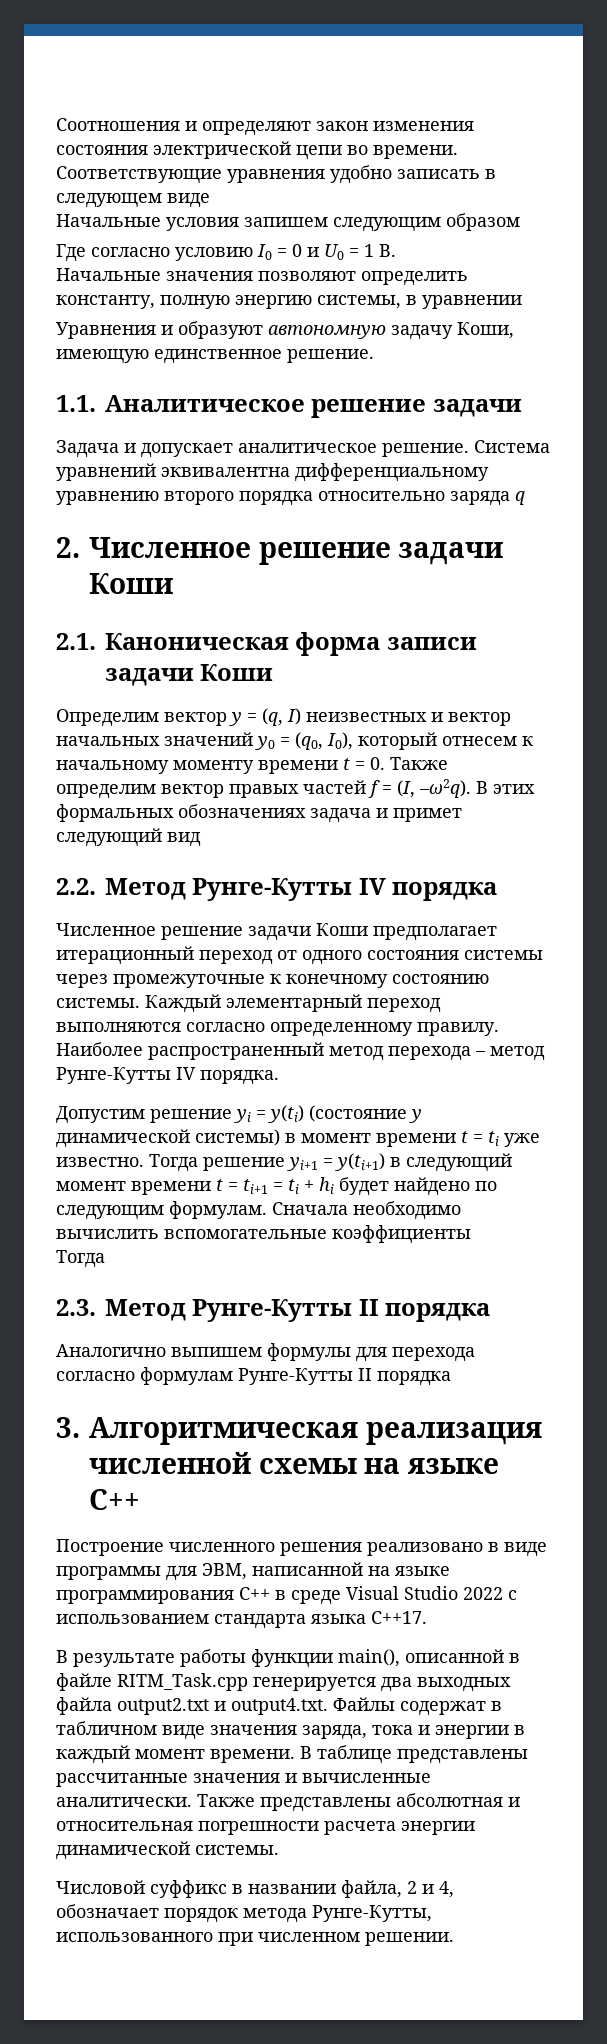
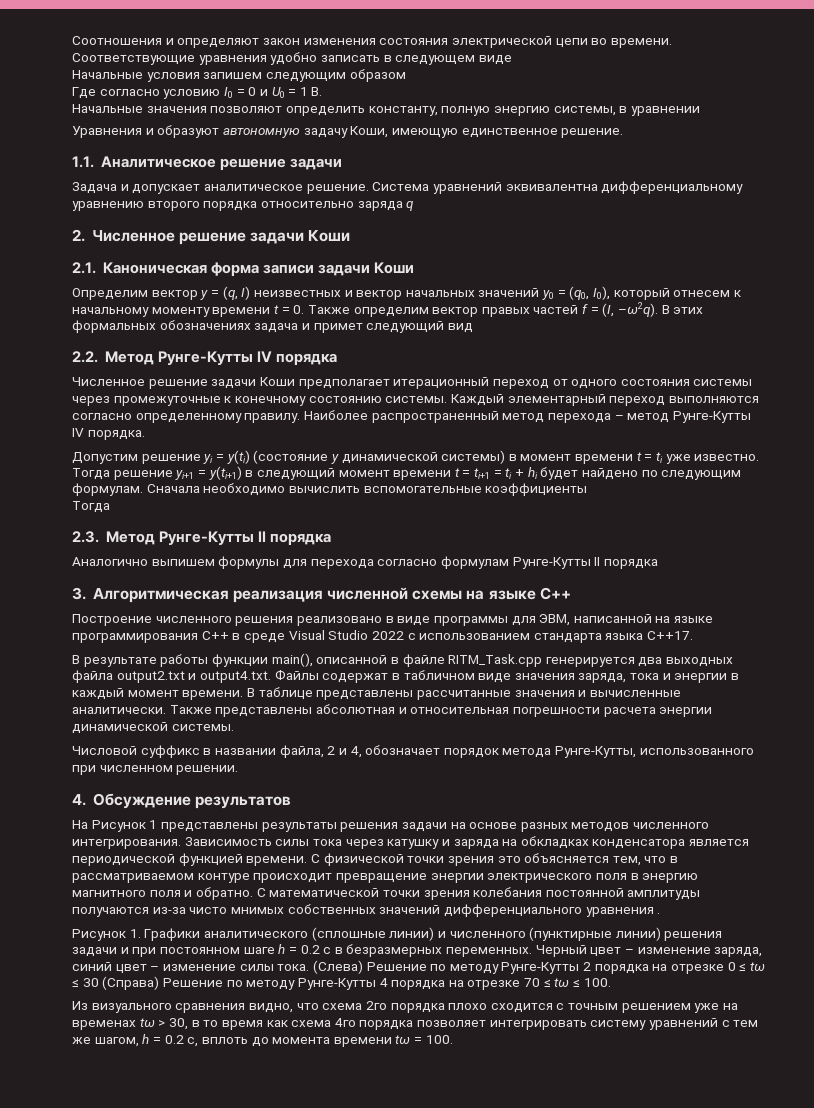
+ 4. Обсуждение результатов
+ На Рисунок 1 представлены результаты решения задачи на основе разных методов численного интегрирования. Зависимость силы тока через катушку и заряда на обкладках конденсатора является периодической функцией времени. С физической точки зрения это объясняется тем, что в рассматриваемом контуре происходит превращение энергии электрического поля в энергию магнитного поля и обратно. С математической точки зрения колебания постоянной амплитуды получаются из-за чисто мнимых собственных значений дифференциального уравнения .
+ Рисунок 1. Графики аналитического (сплошные линии) и численного (пунктирные линии) решения задачи и при постоянном шаге h = 0.2 с в безразмерных переменных. Черный цвет – изменение заряда, синий цвет – изменение силы тока. (Слева) Решение по методу Рунге-Кутты 2 порядка на отрезке 0 ≤ tω ≤ 30 (Справа) Решение по методу Рунге-Кутты 4 порядка на отрезке 70 ≤ tω ≤ 100.
+ Из визуального сравнения видно, что схема 2го порядка плохо сходится с точным решением уже на временах tω > 30, в то время как схема 4го порядка позволяет интегрировать систему уравнений с тем же шагом, h = 0.2 с, вплоть до момента времени tω = 100.

